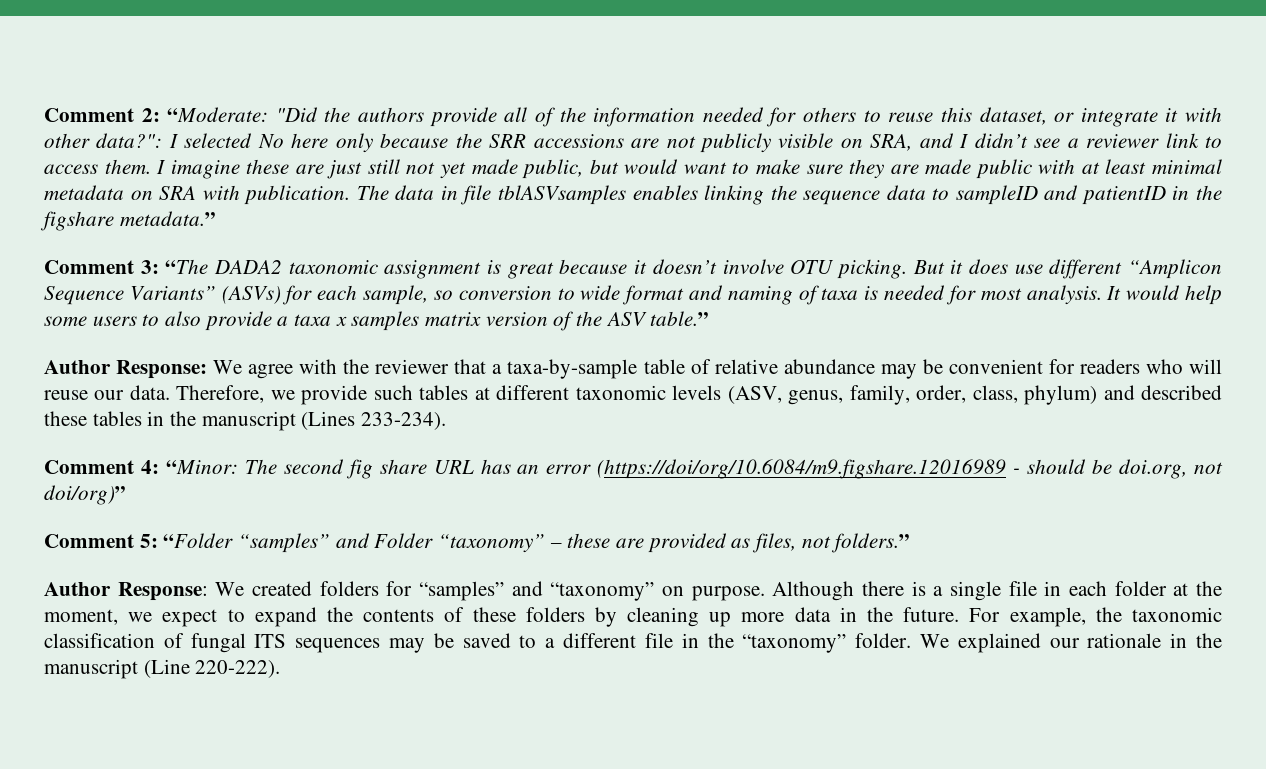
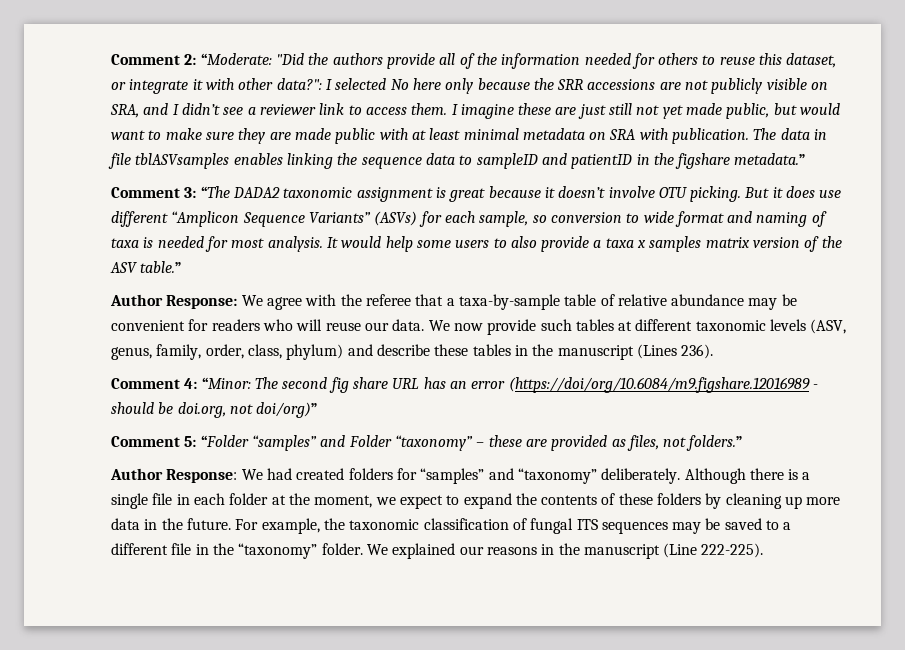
- Author Response: We agree with the reviewer that a taxa-by-sample table of relative abundance may be convenient for readers who will reuse our data.
+ Author Response: We agree with the referee that a taxa-by-sample table of relative abundance may be convenient for readers who will reuse our data.
- Therefore, we provide such tables at different taxonomic levels (ASV, genus, family, order, class, phylum) and described these tables in the manuscript (Lines 233-234).
+ We now provide such tables at different taxonomic levels (ASV, genus, family, order, class, phylum) and describe these tables in the manuscript (Lines 236).
- Author Response: We created folders for “samples” and “taxonomy” on purpose.
+ Author Response: We had created folders for “samples” and “taxonomy” deliberately.
- We explained our rationale in the manuscript (Line 220-222).
+ We explained our reasons in the manuscript (Line 222-225).

